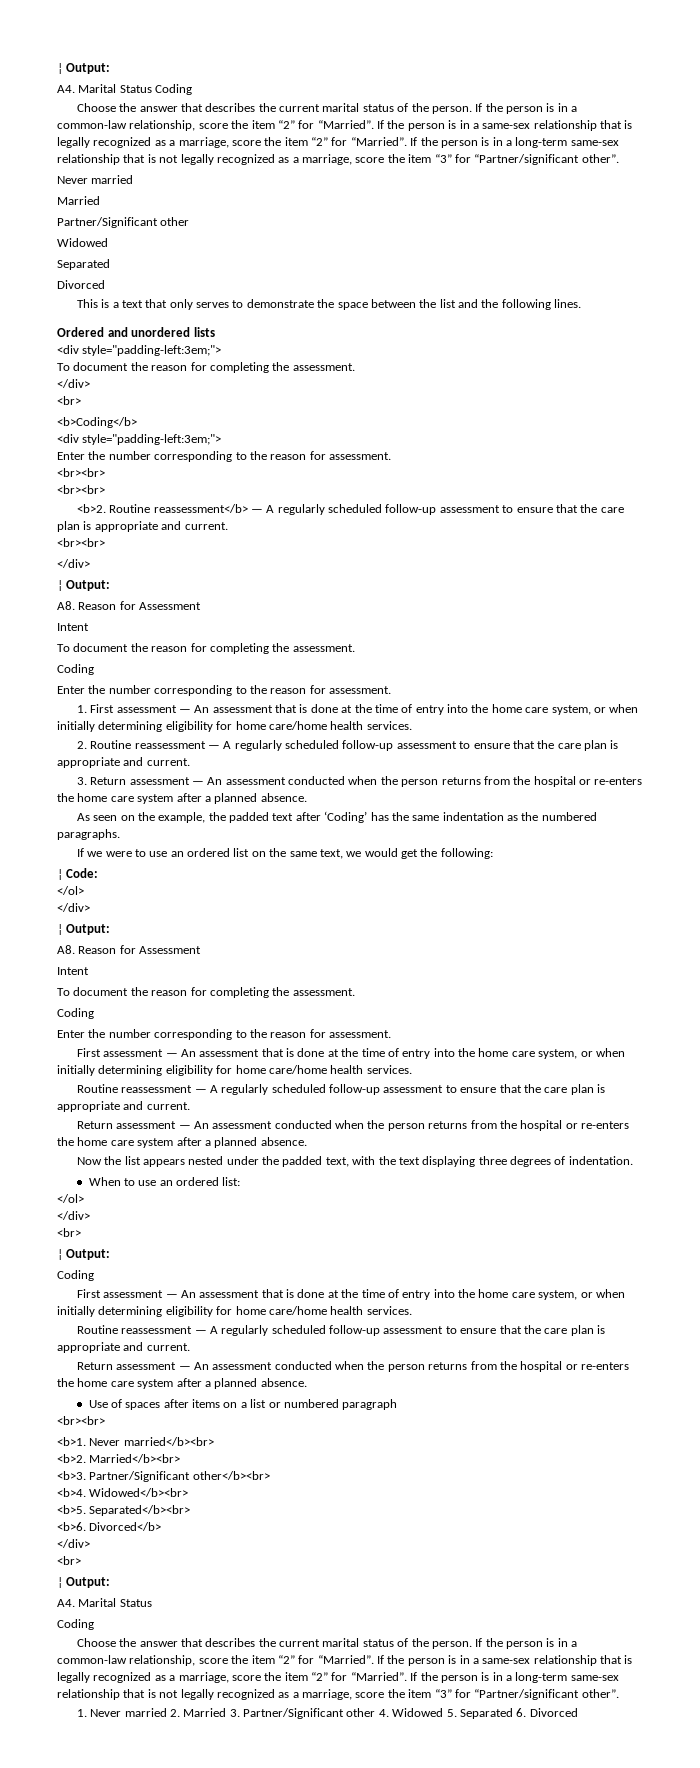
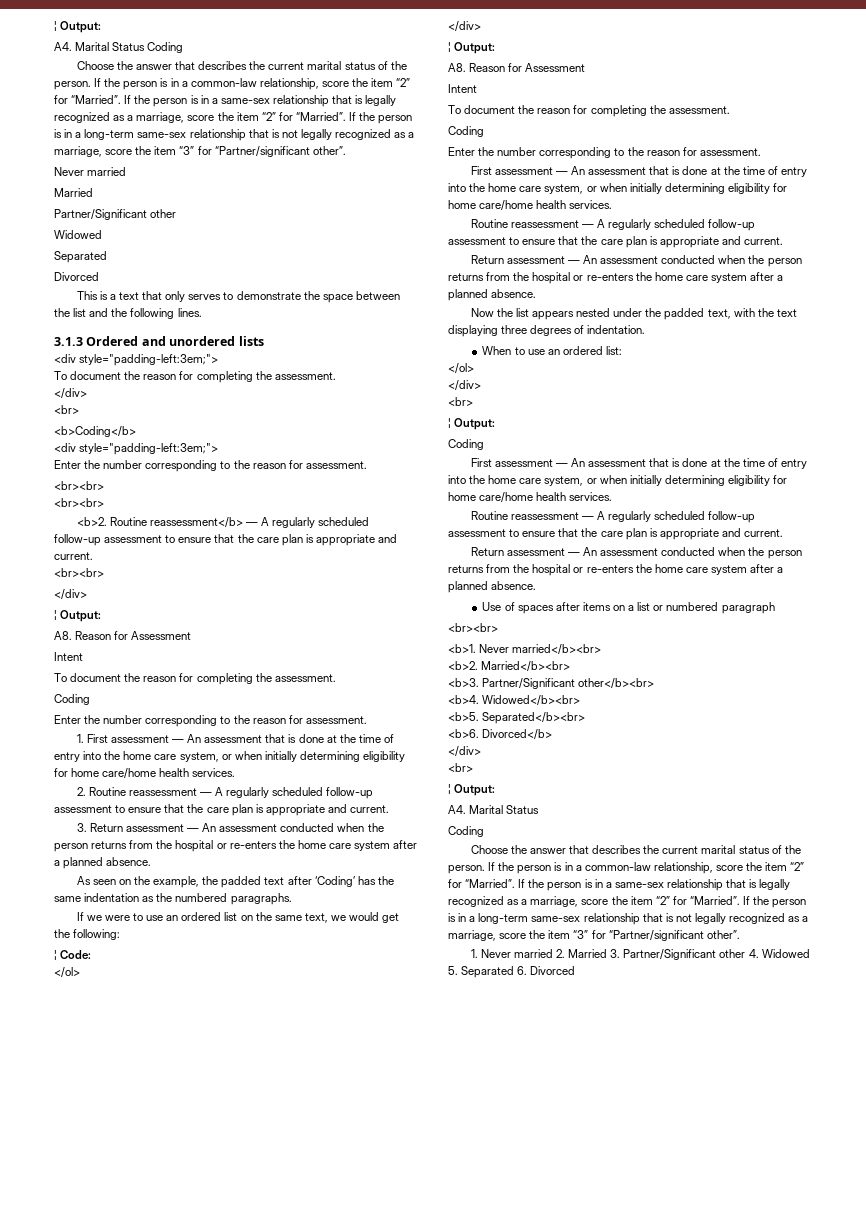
- Ordered and unordered lists
+ 3.1.3 Ordered and unordered lists

